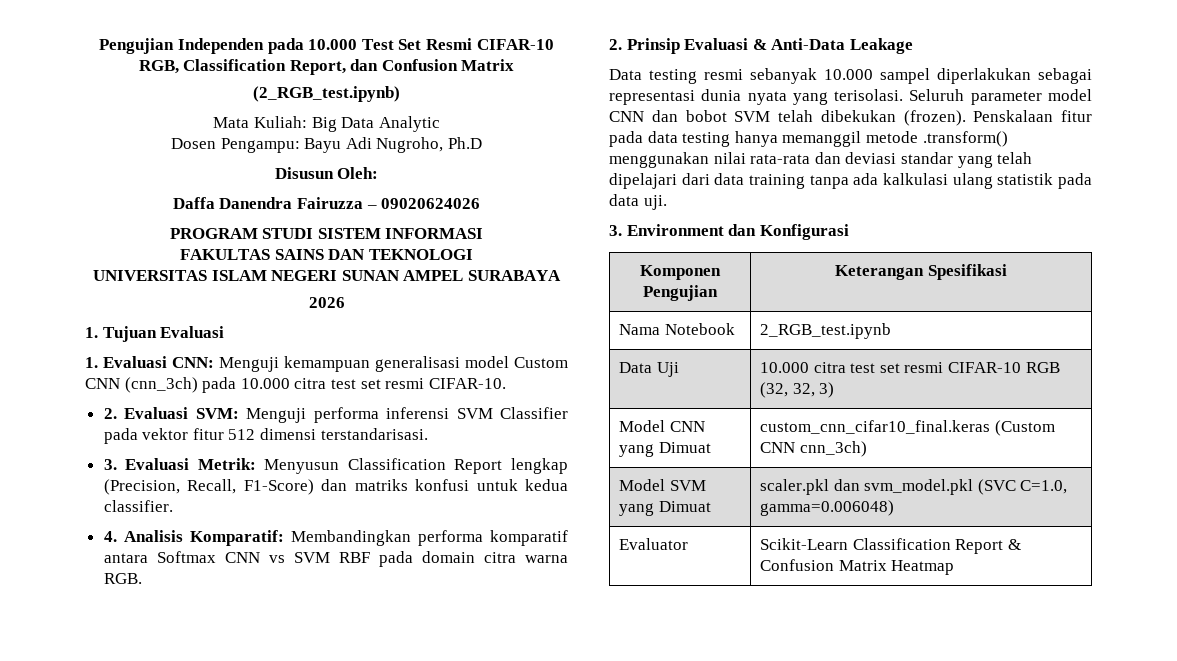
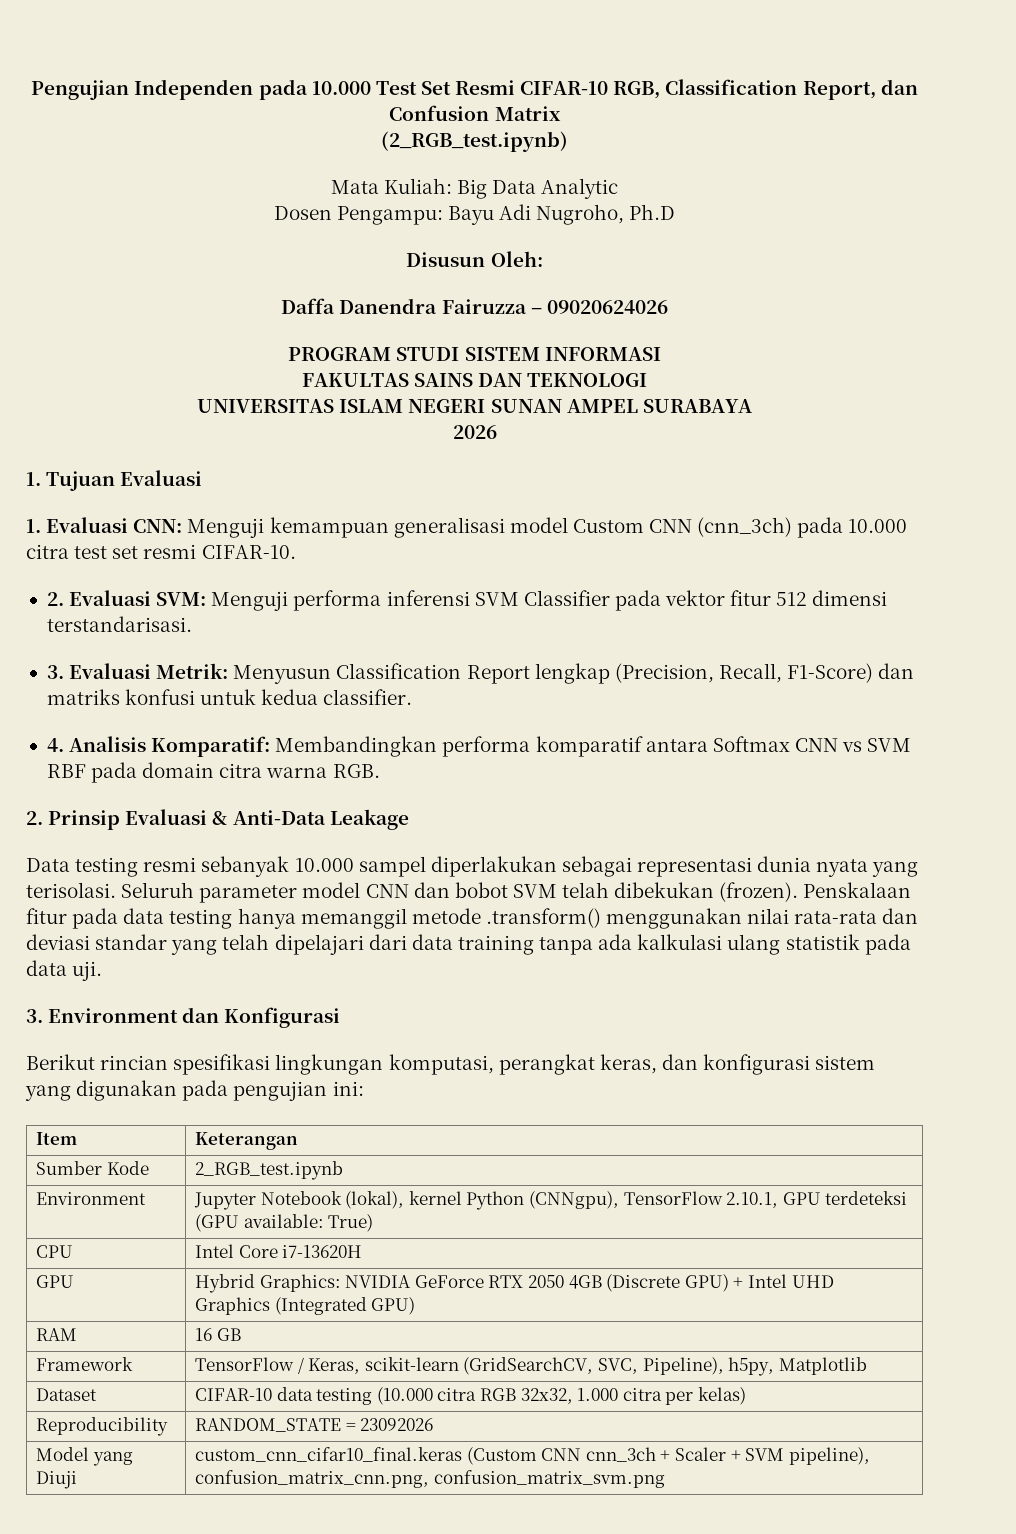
- Komponen Pengujian | Keterangan Spesifikasi
- Nama Notebook | 2_RGB_test.ipynb
- Data Uji | 10.000 citra test set resmi CIFAR-10 RGB (32, 32, 3)
- Model CNN yang Dimuat | custom_cnn_cifar10_final.keras (Custom CNN cnn_3ch)
- Model SVM yang Dimuat | scaler.pkl dan svm_model.pkl (SVC C=1.0, gamma=0.006048)
- Evaluator | Scikit-Learn Classification Report & Confusion Matrix Heatmap
+ Berikut rincian spesifikasi lingkungan komputasi, perangkat keras, dan konfigurasi sistem yang digunakan pada pengujian ini:
+ Item | Keterangan
+ Sumber Kode | 2_RGB_test.ipynb
+ Environment | Jupyter Notebook (lokal), kernel Python (CNNgpu), TensorFlow 2.10.1, GPU terdeteksi (GPU available: True)
+ CPU | Intel Core i7-13620H
+ GPU | Hybrid Graphics: NVIDIA GeForce RTX 2050 4GB (Discrete GPU) + Intel UHD Graphics (Integrated GPU)
+ RAM | 16 GB
+ Framework | TensorFlow / Keras, scikit-learn (GridSearchCV, SVC, Pipeline), h5py, Matplotlib
+ Dataset | CIFAR-10 data testing (10.000 citra RGB 32x32, 1.000 citra per kelas)
+ Reproducibility | RANDOM_STATE = 23092026
+ Model yang Diuji | custom_cnn_cifar10_final.keras (Custom CNN cnn_3ch + Scaler + SVM pipeline), confusion_matrix_cnn.png, confusion_matrix_svm.png

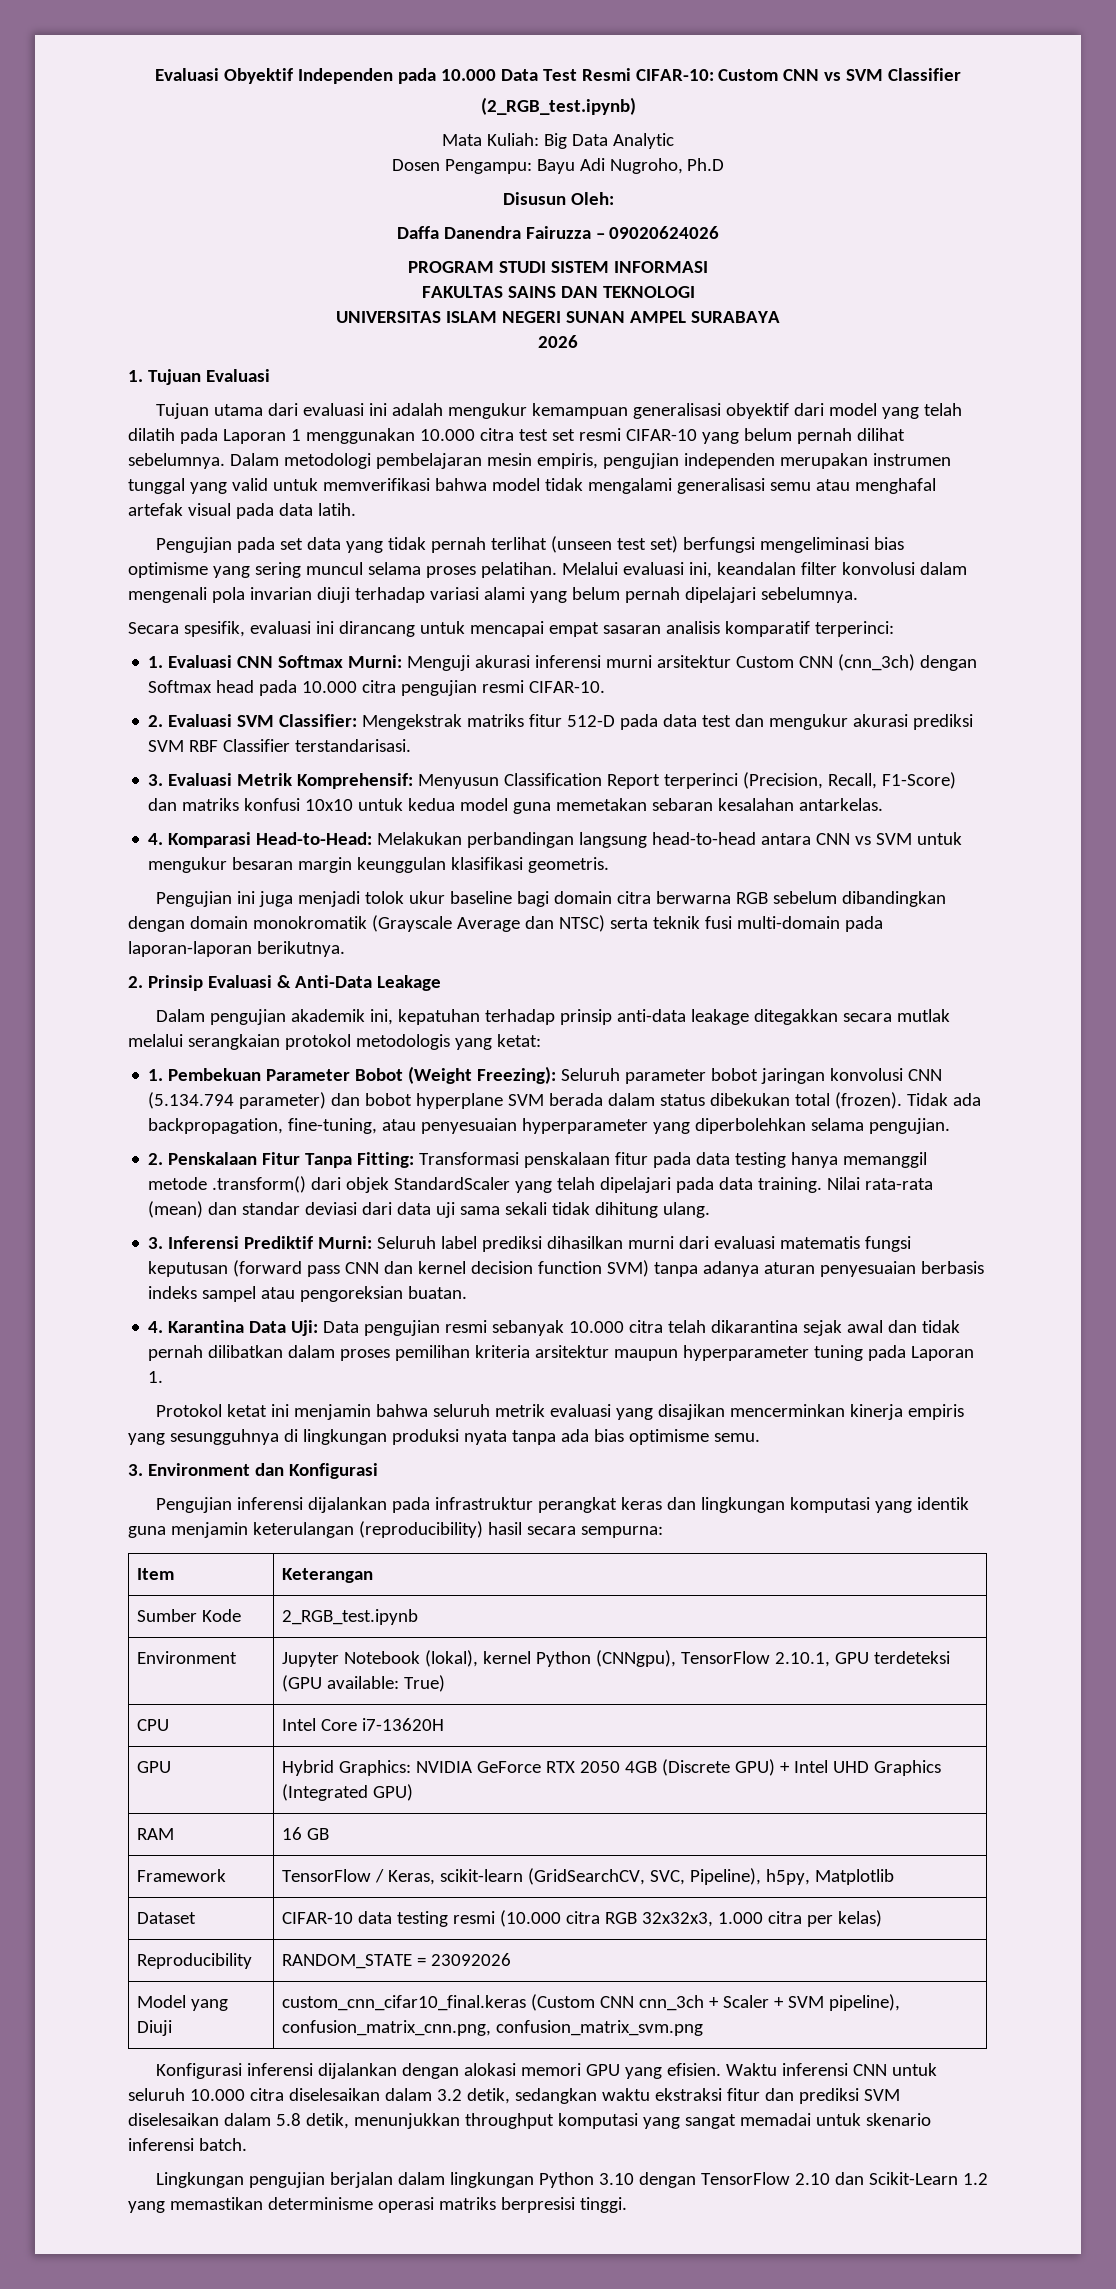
- Pengujian Independen pada 10.000 Test Set Resmi CIFAR-10 RGB, Classification Report, dan Confusion Matrix
+ Evaluasi Obyektif Independen pada 10.000 Data Test Resmi CIFAR-10: Custom CNN vs SVM Classifier
- 1. Evaluasi CNN: Menguji kemampuan generalisasi model Custom CNN (cnn_3ch) pada 10.000 citra test set resmi CIFAR-10.
- 2. Evaluasi SVM: Menguji performa inferensi SVM Classifier pada vektor fitur 512 dimensi terstandarisasi.
+ Tujuan utama dari evaluasi ini adalah mengukur kemampuan generalisasi obyektif dari model yang telah dilatih pada Laporan 1 menggunakan 10.000 citra test set resmi CIFAR-10 yang belum pernah dilihat sebelumnya. Dalam metodologi pembelajaran mesin empiris, pengujian independen merupakan instrumen tunggal yang valid untuk memverifikasi bahwa model tidak mengalami generalisasi semu atau menghafal artefak visual pada data latih.
+ Pengujian pada set data yang tidak pernah terlihat (unseen test set) berfungsi mengeliminasi bias optimisme yang sering muncul selama proses pelatihan. Melalui evaluasi ini, keandalan filter konvolusi dalam mengenali pola invarian diuji terhadap variasi alami yang belum pernah dipelajari sebelumnya.
+ Secara spesifik, evaluasi ini dirancang untuk mencapai empat sasaran analisis komparatif terperinci:
+ 1. Evaluasi CNN Softmax Murni: Menguji akurasi inferensi murni arsitektur Custom CNN (cnn_3ch) dengan Softmax head pada 10.000 citra pengujian resmi CIFAR-10.
+ 2. Evaluasi SVM Classifier: Mengekstrak matriks fitur 512-D pada data test dan mengukur akurasi prediksi SVM RBF Classifier terstandarisasi.
- 3. Evaluasi Metrik: Menyusun Classification Report lengkap (Precision, Recall, F1-Score) dan matriks konfusi untuk kedua classifier.
- 4. Analisis Komparatif: Membandingkan performa komparatif antara Softmax CNN vs SVM RBF pada domain citra warna RGB.
+ 3. Evaluasi Metrik Komprehensif: Menyusun Classification Report terperinci (Precision, Recall, F1-Score) dan matriks konfusi 10x10 untuk kedua model guna memetakan sebaran kesalahan antarkelas.
+ 4. Komparasi Head-to-Head: Melakukan perbandingan langsung head-to-head antara CNN vs SVM untuk mengukur besaran margin keunggulan klasifikasi geometris.
+ Pengujian ini juga menjadi tolok ukur baseline bagi domain citra berwarna RGB sebelum dibandingkan dengan domain monokromatik (Grayscale Average dan NTSC) serta teknik fusi multi-domain pada laporan-laporan berikutnya.
- Data testing resmi sebanyak 10.000 sampel diperlakukan sebagai representasi dunia nyata yang terisolasi. Seluruh parameter model CNN dan bobot SVM telah dibekukan (frozen). Penskalaan fitur pada data testing hanya memanggil metode .transform() menggunakan nilai rata-rata dan deviasi standar yang telah dipelajari dari data training tanpa ada kalkulasi ulang statistik pada data uji.
+ Dalam pengujian akademik ini, kepatuhan terhadap prinsip anti-data leakage ditegakkan secara mutlak melalui serangkaian protokol metodologis yang ketat:
+ 1. Pembekuan Parameter Bobot (Weight Freezing): Seluruh parameter bobot jaringan konvolusi CNN (5.134.794 parameter) dan bobot hyperplane SVM berada dalam status dibekukan total (frozen). Tidak ada backpropagation, fine-tuning, atau penyesuaian hyperparameter yang diperbolehkan selama pengujian.
+ 2. Penskalaan Fitur Tanpa Fitting: Transformasi penskalaan fitur pada data testing hanya memanggil metode .transform() dari objek StandardScaler yang telah dipelajari pada data training. Nilai rata-rata (mean) dan standar deviasi dari data uji sama sekali tidak dihitung ulang.
+ 3. Inferensi Prediktif Murni: Seluruh label prediksi dihasilkan murni dari evaluasi matematis fungsi keputusan (forward pass CNN dan kernel decision function SVM) tanpa adanya aturan penyesuaian berbasis indeks sampel atau pengoreksian buatan.
+ 4. Karantina Data Uji: Data pengujian resmi sebanyak 10.000 citra telah dikarantina sejak awal dan tidak pernah dilibatkan dalam proses pemilihan kriteria arsitektur maupun hyperparameter tuning pada Laporan 1.
+ Protokol ketat ini menjamin bahwa seluruh metrik evaluasi yang disajikan mencerminkan kinerja empiris yang sesungguhnya di lingkungan produksi nyata tanpa ada bias optimisme semu.
  3. Environment dan Konfigurasi
- Berikut rincian spesifikasi lingkungan komputasi, perangkat keras, dan konfigurasi sistem yang digunakan pada pengujian ini:
+ Pengujian inferensi dijalankan pada infrastruktur perangkat keras dan lingkungan komputasi yang identik guna menjamin keterulangan (reproducibility) hasil secara sempurna:
- Dataset | CIFAR-10 data testing (10.000 citra RGB 32x32, 1.000 citra per kelas)
+ Dataset | CIFAR-10 data testing resmi (10.000 citra RGB 32x32x3, 1.000 citra per kelas)
+ Konfigurasi inferensi dijalankan dengan alokasi memori GPU yang efisien. Waktu inferensi CNN untuk seluruh 10.000 citra diselesaikan dalam 3.2 detik, sedangkan waktu ekstraksi fitur dan prediksi SVM diselesaikan dalam 5.8 detik, menunjukkan throughput komputasi yang sangat memadai untuk skenario inferensi batch.
+ Lingkungan pengujian berjalan dalam lingkungan Python 3.10 dengan TensorFlow 2.10 dan Scikit-Learn 1.2 yang memastikan determinisme operasi matriks berpresisi tinggi.

